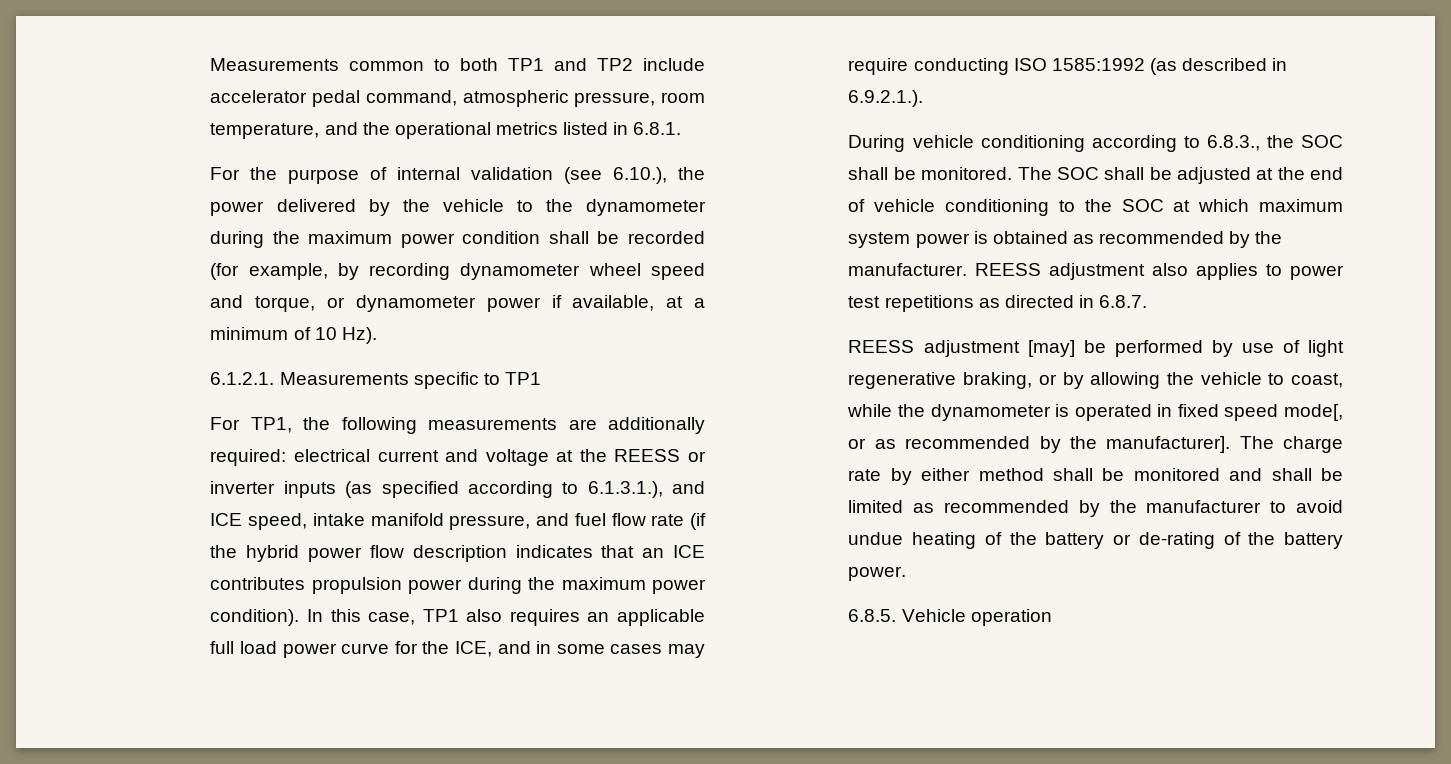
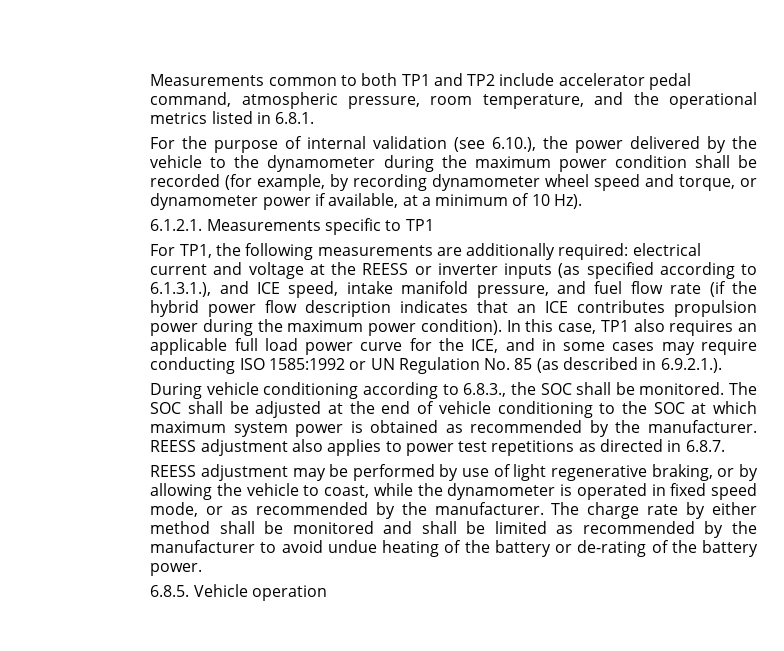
- In this case, TP1 also requires an applicable full load power curve for the ICE, and in some cases may require conducting ISO 1585:1992 (as described in 6.9.2.1.).
+ In this case, TP1 also requires an applicable full load power curve for the ICE, and in some cases may require conducting ISO 1585:1992 or UN Regulation No. 85 (as described in 6.9.2.1.).
- REESS adjustment [may] be performed by use of light regenerative braking, or by allowing the vehicle to coast, while the dynamometer is operated in fixed speed mode[, or as recommended by the manufacturer].
+ REESS adjustment may be performed by use of light regenerative braking, or by allowing the vehicle to coast, while the dynamometer is operated in fixed speed mode, or as recommended by the manufacturer.

